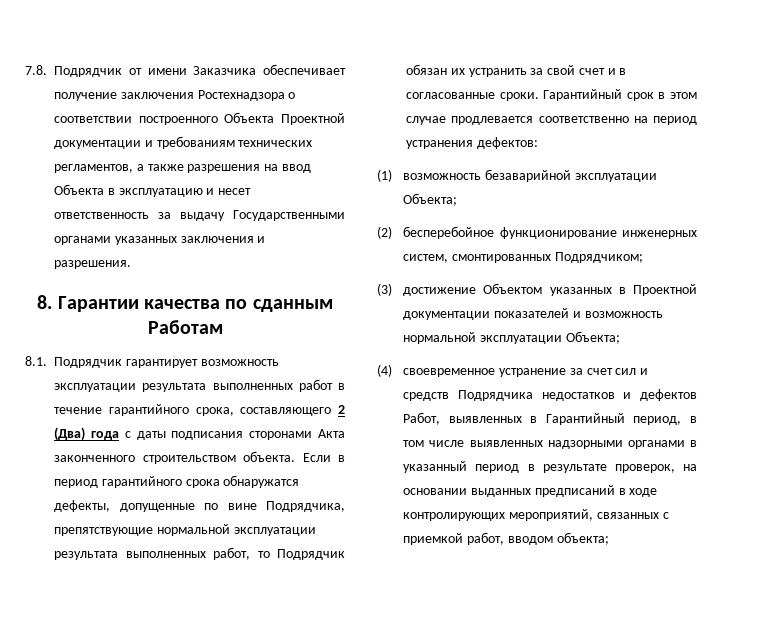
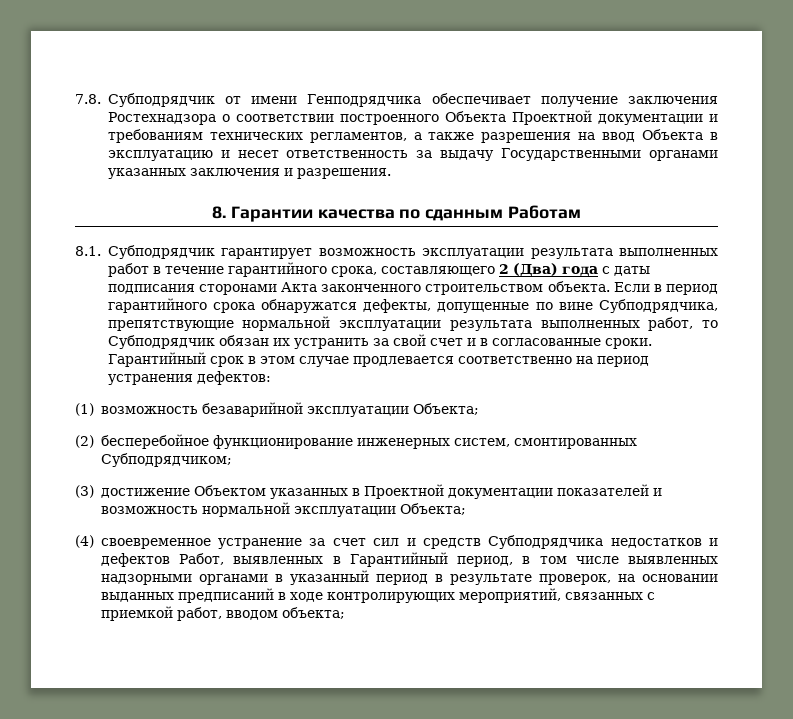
- 7.8. Подрядчик от имени Заказчика обеспечивает получение заключения Ростехнадзора о соответствии построенного Объекта Проектной документации и требованиям технических регламентов, а также разрешения на ввод Объекта в эксплуатацию и несет ответственность за выдачу Государственными органами указанных заключения и разрешения.
+ 7.8. Субподрядчик от имени Генподрядчика обеспечивает получение заключения Ростехнадзора о соответствии построенного Объекта Проектной документации и требованиям технических регламентов, а также разрешения на ввод Объекта в эксплуатацию и несет ответственность за выдачу Государственными органами указанных заключения и разрешения.
- 8.1. Подрядчик гарантирует возможность эксплуатации результата выполненных работ в течение гарантийного срока, составляющего 2 (Два) года с даты подписания сторонами Акта законченного строительством объекта.
+ 8.1. Субподрядчик гарантирует возможность эксплуатации результата выполненных работ в течение гарантийного срока, составляющего 2 (Два) года с даты подписания сторонами Акта законченного строительством объекта.
- Если в период гарантийного срока обнаружатся дефекты, допущенные по вине Подрядчика, препятствующие нормальной эксплуатации результата выполненных работ, то Подрядчик обязан их устранить за свой счет и в согласованные сроки.
+ Если в период гарантийного срока обнаружатся дефекты, допущенные по вине Субподрядчика, препятствующие нормальной эксплуатации результата выполненных работ, то Субподрядчик обязан их устранить за свой счет и в согласованные сроки.
- (2) бесперебойное функционирование инженерных систем, смонтированных Подрядчиком;
+ (2) бесперебойное функционирование инженерных систем, смонтированных Субподрядчиком;
- (4) своевременное устранение за счет сил и средств Подрядчика недостатков и дефектов Работ, выявленных в Гарантийный период, в том числе выявленных надзорными органами в указанный период в результате проверок, на основании выданных предписаний в ходе контролирующих мероприятий, связанных с приемкой работ, вводом объекта;
+ (4) своевременное устранение за счет сил и средств Субподрядчика недостатков и дефектов Работ, выявленных в Гарантийный период, в том числе выявленных надзорными органами в указанный период в результате проверок, на основании выданных предписаний в ходе контролирующих мероприятий, связанных с приемкой работ, вводом объекта;

